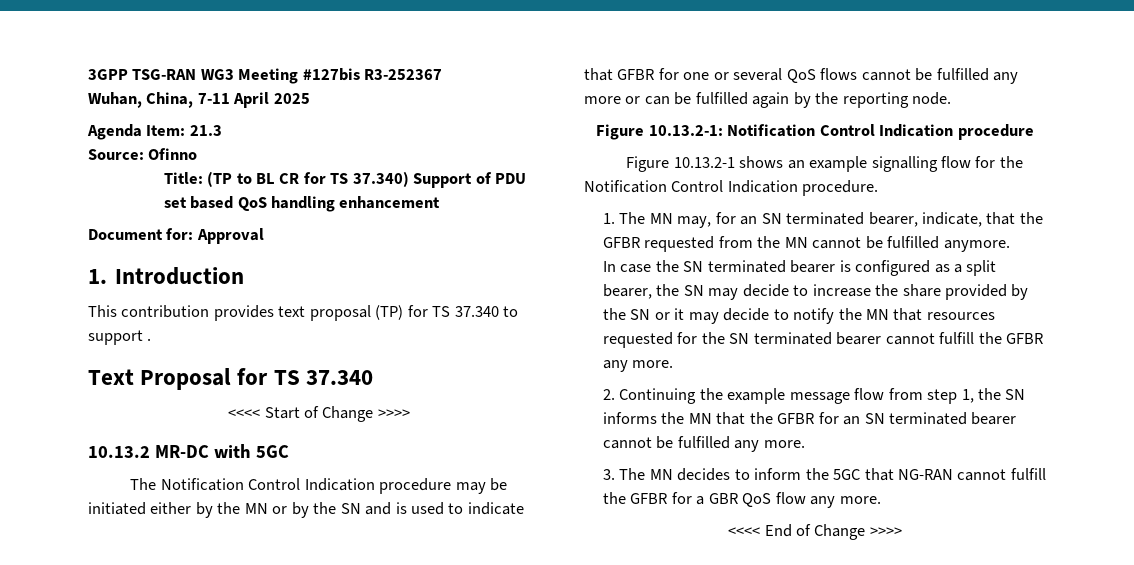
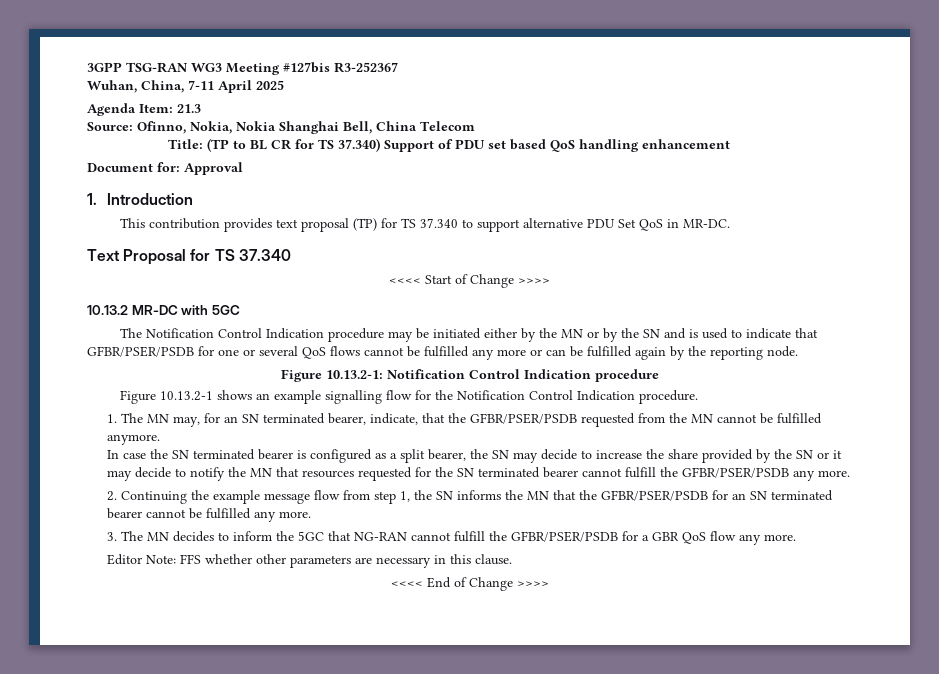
- Source: Ofinno
+ Source: Ofinno, Nokia, Nokia Shanghai Bell, China Telecom
- This contribution provides text proposal (TP) for TS 37.340 to support .
+ This contribution provides text proposal (TP) for TS 37.340 to support alternative PDU Set QoS in MR-DC.
- The Notification Control Indication procedure may be initiated either by the MN or by the SN and is used to indicate that GFBR for one or several QoS flows cannot be fulfilled any more or can be fulfilled again by the reporting node.
+ The Notification Control Indication procedure may be initiated either by the MN or by the SN and is used to indicate that GFBR/PSER/PSDB for one or several QoS flows cannot be fulfilled any more or can be fulfilled again by the reporting node.
- 1. The MN may, for an SN terminated bearer, indicate, that the GFBR requested from the MN cannot be fulfilled anymore.
+ 1. The MN may, for an SN terminated bearer, indicate, that the GFBR/PSER/PSDB requested from the MN cannot be fulfilled anymore.
- In case the SN terminated bearer is configured as a split bearer, the SN may decide to increase the share provided by the SN or it may decide to notify the MN that resources requested for the SN terminated bearer cannot fulfill the GFBR any more.
+ In case the SN terminated bearer is configured as a split bearer, the SN may decide to increase the share provided by the SN or it may decide to notify the MN that resources requested for the SN terminated bearer cannot fulfill the GFBR/PSER/PSDB any more.
- 2. Continuing the example message flow from step 1, the SN informs the MN that the GFBR for an SN terminated bearer cannot be fulfilled any more.
+ 2. Continuing the example message flow from step 1, the SN informs the MN that the GFBR/PSER/PSDB for an SN terminated bearer cannot be fulfilled any more.
- 3. The MN decides to inform the 5GC that NG-RAN cannot fulfill the GFBR for a GBR QoS flow any more.
+ 3. The MN decides to inform the 5GC that NG-RAN cannot fulfill the GFBR/PSER/PSDB for a GBR QoS flow any more.
+ Editor Note: FFS whether other parameters are necessary in this clause.

